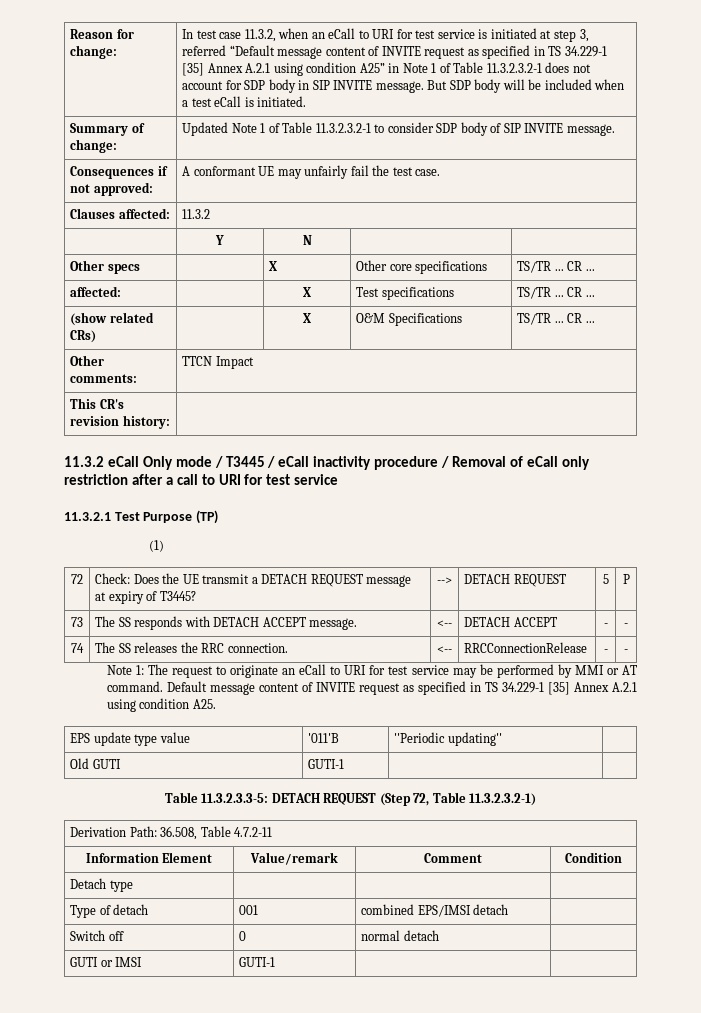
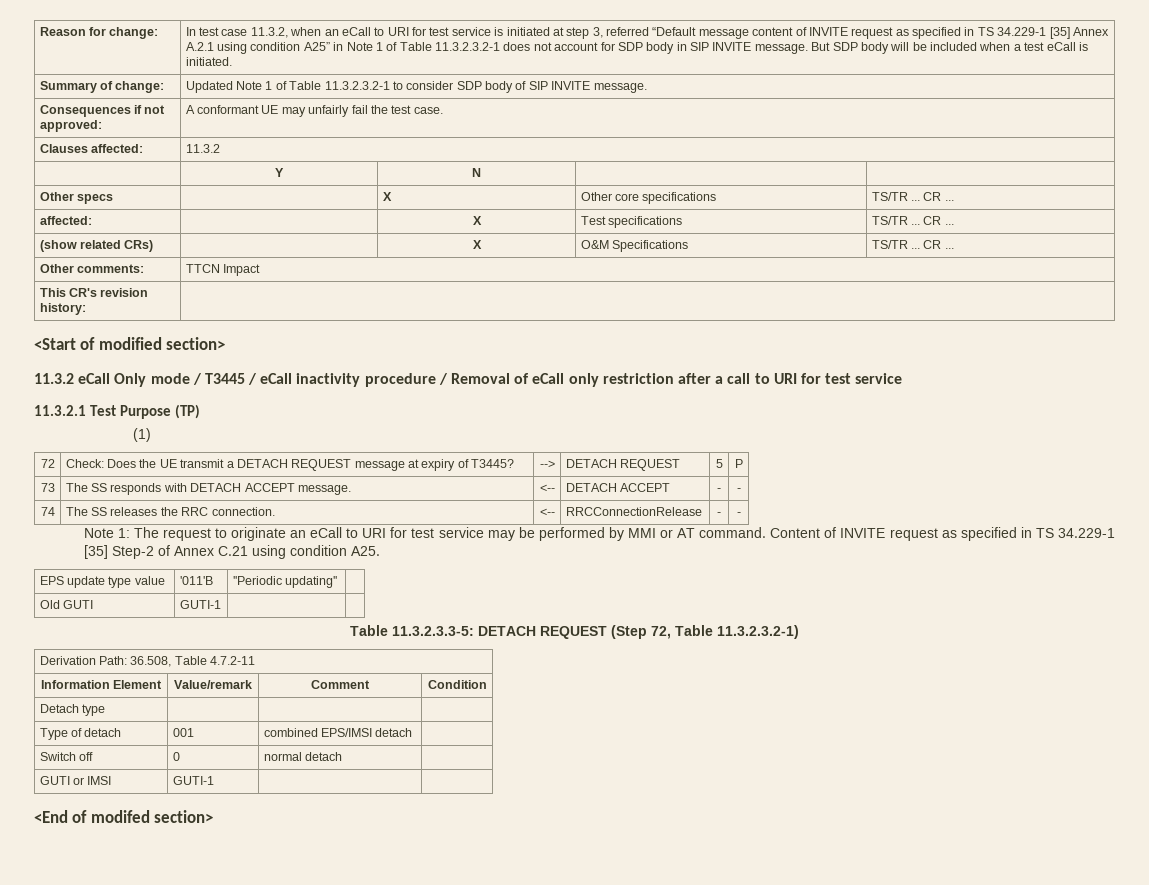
+ <Start of modified section>
- Default message content of INVITE request as specified in TS 34.229-1 [35] Annex A.2.1 using condition A25.
+ Content of INVITE request as specified in TS 34.229-1 [35] Step-2 of Annex C.21 using condition A25.
+ <End of modifed section>

